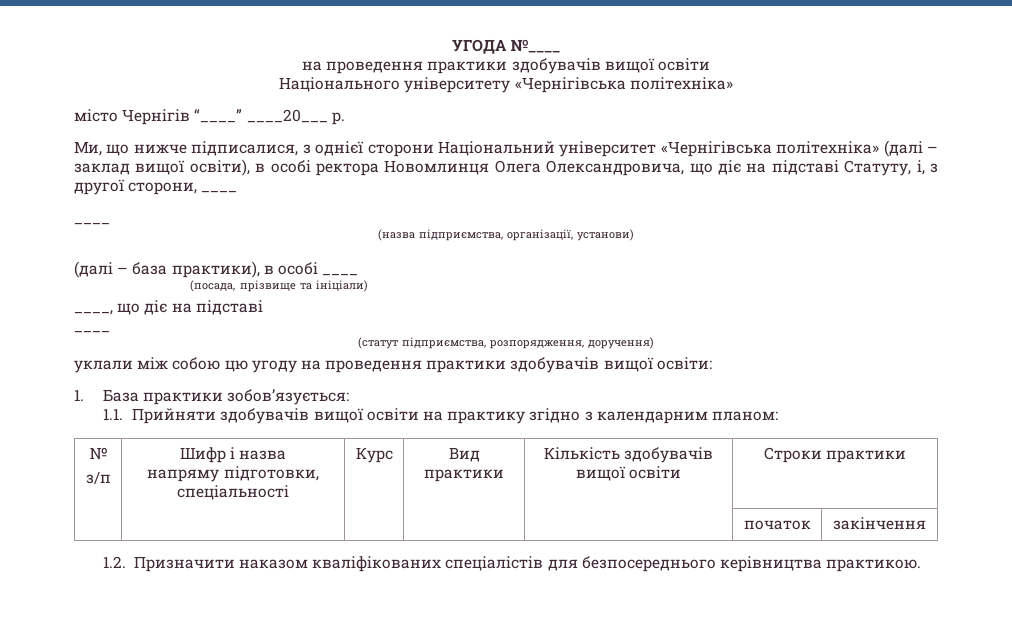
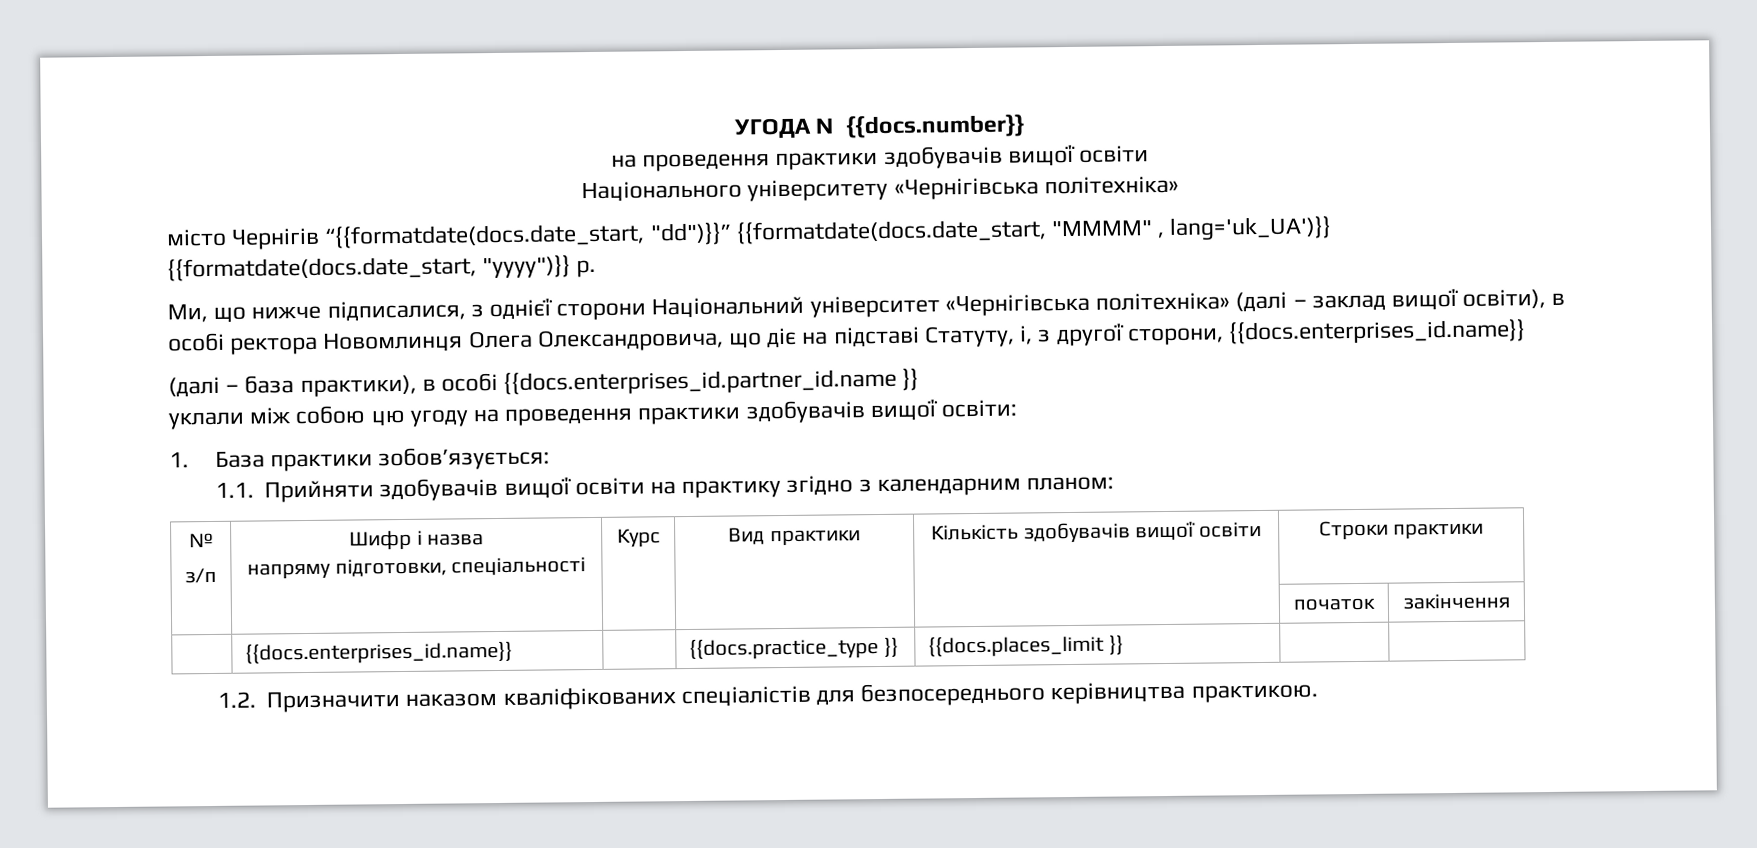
- УГОДА №____
+ УГОДА №{{docs.number}}
- місто Чернігів “____” ____20___ р.
+ місто Чернігів “{{formatdate(docs.date_start, "dd")}}” {{formatdate(docs.date_start, "MMMM" , lang='uk_UA')}} {{formatdate(docs.date_start, "yyyy")}} р.
- Ми, що нижче підписалися, з однієї сторони Національний університет «Чернігівська політехніка» (далі – заклад вищої освіти), в особі ректора Новомлинця Олега Олександровича, що діє на підставі Статуту, і, з другої сторони, ____
- ____
- (назва підприємства, організації, установи)
+ Ми, що нижче підписалися, з однієї сторони Національний університет «Чернігівська політехніка» (далі – заклад вищої освіти), в особі ректора Новомлинця Олега Олександровича, що діє на підставі Статуту, і, з другої сторони, {{docs.enterprises_id.name}}
- (далі – база практики), в особі ____
- (посада, прізвище та ініціали)
- ____, що діє на підставі
- ____
- (статут підприємства, розпорядження, доручення)
+ (далі – база практики), в особі {{docs.enterprises_id.partner_id.name }}
+ | {{docs.enterprises_id.name}} | | {{docs.practice_type }} | {{docs.places_limit }} | |

